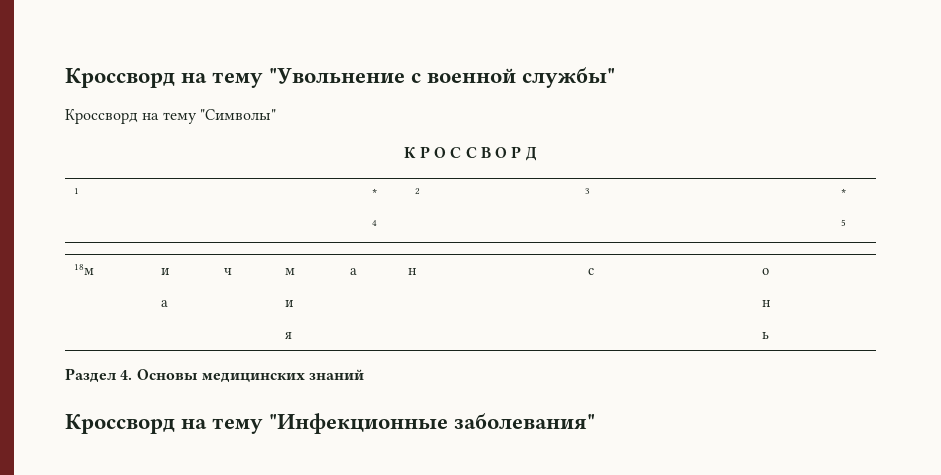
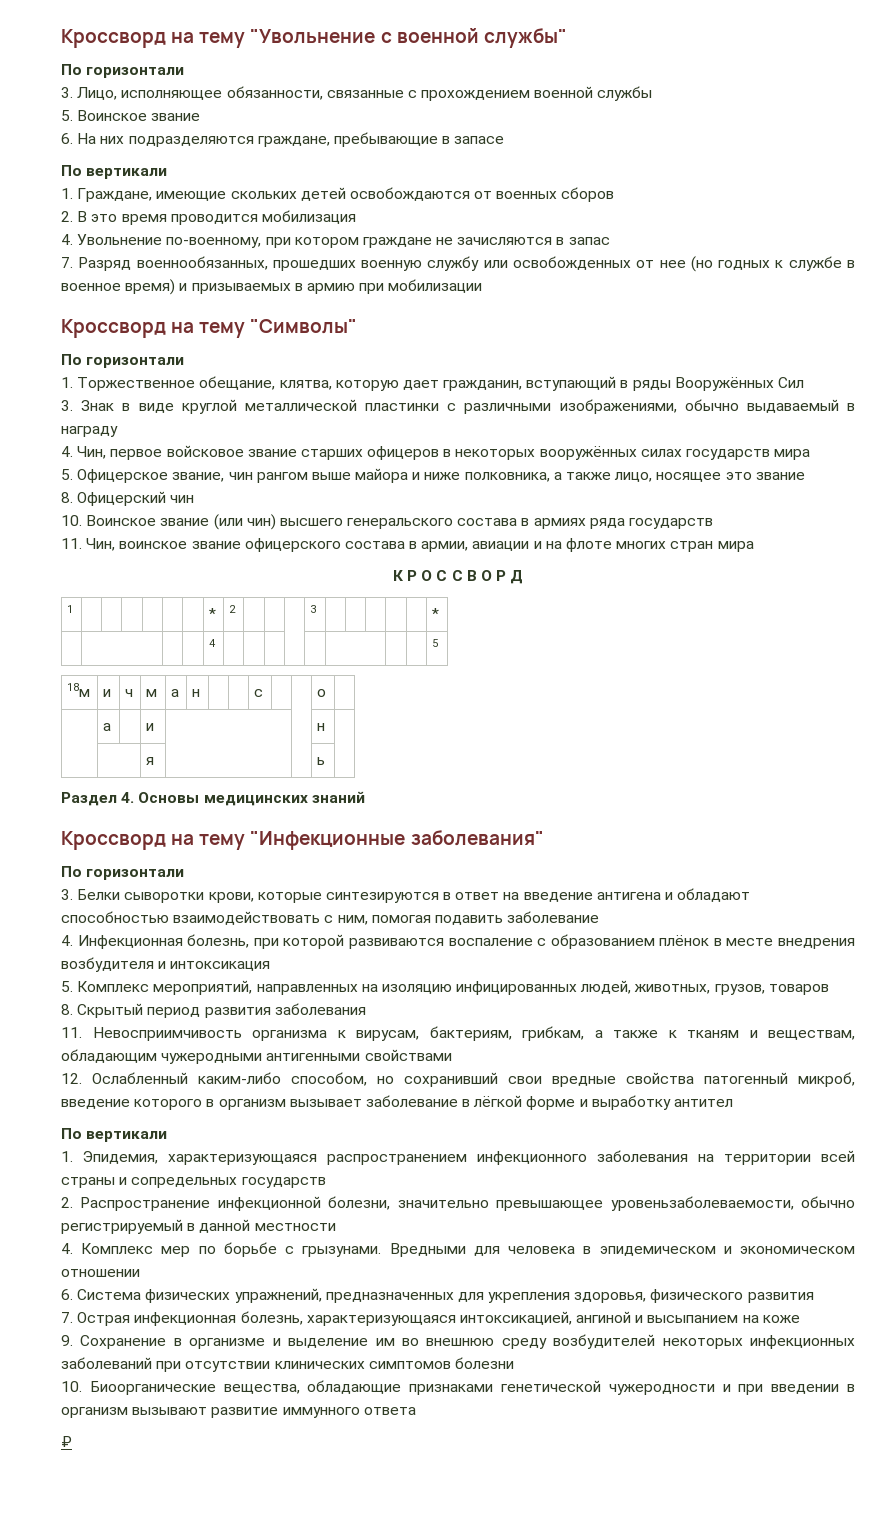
  Кроссворд на тему "Увольнение с военной службы"
+ По горизонтали
+ 3. Лицо, исполняющее обязанности, связанные с прохождением военной службы
+ 5. Воинское звание
+ 6. На них подразделяются граждане, пребывающие в запасе
+ По вертикали
+ 1. Граждане, имеющие скольких детей освобождаются от военных сборов
+ 2. В это время проводится мобилизация
+ 4. Увольнение по-военному, при котором граждане не зачисляются в запас
+ 7. Разряд военнообязанных, прошедших военную службу или освобожденных от нее (но годных к службе в военное время) и призываемых в армию при мобилизации
  Кроссворд на тему "Символы"
+ По горизонтали
+ 1. Торжественное обещание, клятва, которую дает гражданин, вступающий в ряды Вооружённых Сил
+ 3. Знак в виде круглой металлической пластинки с различными изображениями, обычно выдаваемый в награду
+ 4. Чин, первое войсковое звание старших офицеров в некоторых вооружённых силах государств мира
+ 5. Офицерское звание, чин рангом выше майора и ниже полковника, а также лицо, носящее это звание
+ 8. Офицерский чин
+ 10. Воинское звание (или чин) высшего генеральского состава в армиях ряда государств
+ 11. Чин, воинское звание офицерского состава в армии, авиации и на флоте многих стран мира
  Кроссворд на тему "Инфекционные заболевания"
+ По горизонтали
+ 3. Белки сыворотки крови, которые синтезируются в ответ на введение антигена и обладают способностью взаимодействовать с ним, помогая подавить заболевание
+ 4. Инфекционная болезнь, при которой развиваются воспаление с образованием плёнок в месте внедрения возбудителя и интоксикация
+ 5. Комплекс мероприятий, направленных на изоляцию инфицированных людей, животных, грузов, товаров
+ 8. Скрытый период развития заболевания
+ 11. Невосприимчивость организма к вирусам, бактериям, грибкам, а также к тканям и веществам, обладающим чужеродными антигенными свойствами
+ 12. Ослабленный каким-либо способом, но сохранивший свои вредные свойства патогенный микроб, введение которого в организм вызывает заболевание в лёгкой форме и выработку антител
+ По вертикали
+ 1. Эпидемия, характеризующаяся распространением инфекционного заболевания на территории всей страны и сопредельных государств
+ 2. Распространение инфекционной болезни, значительно превышающее уровеньзаболеваемости, обычно регистрируемый в данной местности
+ 4. Комплекс мер по борьбе с грызунами. Вредными для человека в эпидемическом и экономическом отношении
+ 6. Система физических упражнений, предназначенных для укрепления здоровья, физического развития
+ 7. Острая инфекционная болезнь, характеризующаяся интоксикацией, ангиной и высыпанием на коже
+ 9. Сохранение в организме и выделение им во внешнюю среду возбудителей некоторых инфекционных заболеваний при отсутствии клинических симптомов болезни
+ 10. Биоорганические вещества, обладающие признаками генетической чужеродности и при введении в организм вызывают развитие иммунного ответа
+ ₽

